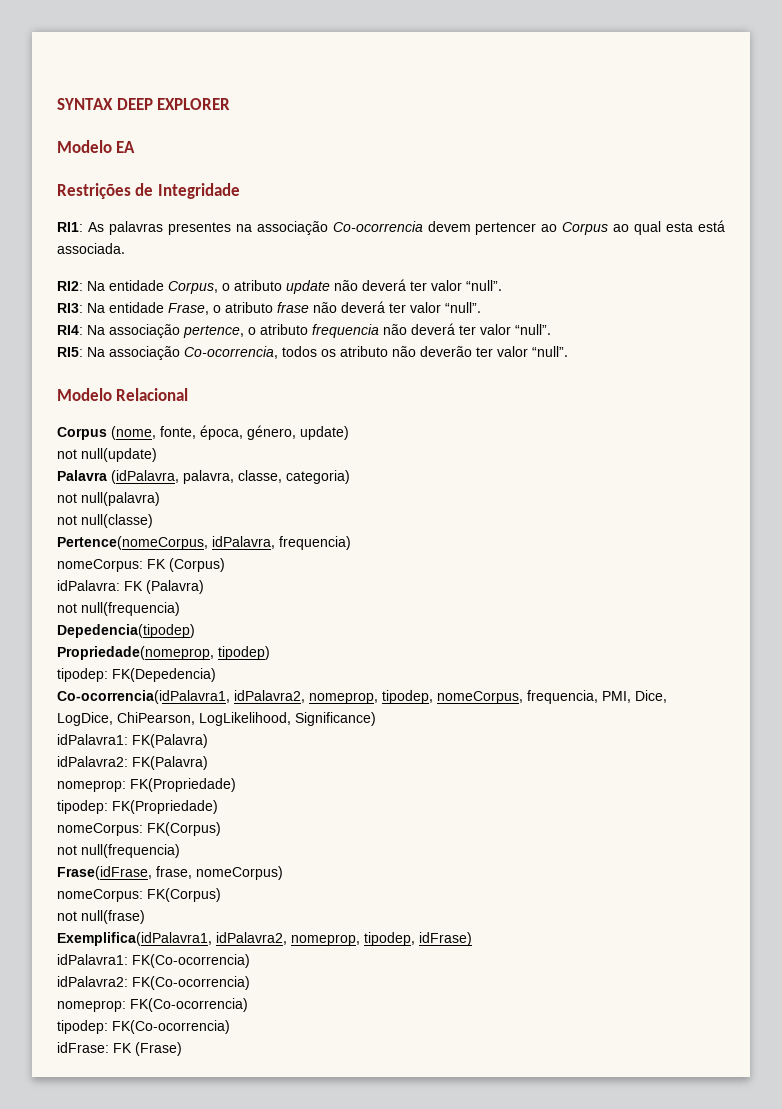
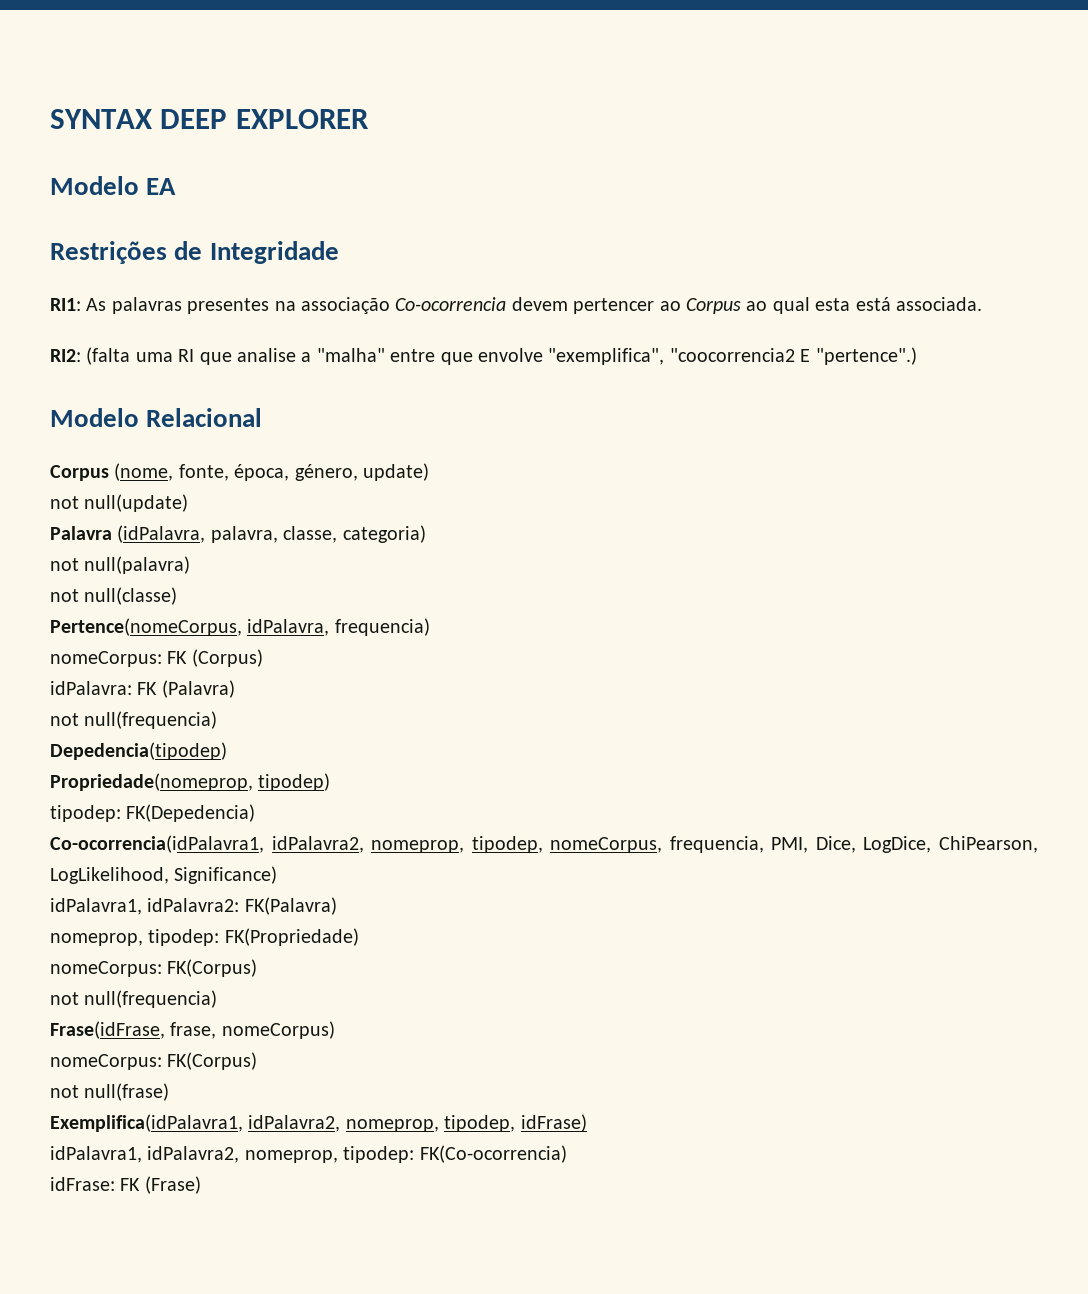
- RI2: Na entidade Corpus, o atributo update não deverá ter valor “null”.
- RI3: Na entidade Frase, o atributo frase não deverá ter valor “null”.
- RI4: Na associação pertence, o atributo frequencia não deverá ter valor “null”.
- RI5: Na associação Co-ocorrencia, todos os atributo não deverão ter valor “null”.
+ RI2: (falta uma RI que analise a "malha" entre que envolve "exemplifica", "coocorrencia2 E "pertence".)
- idPalavra1: FK(Palavra)
- idPalavra2: FK(Palavra)
+ idPalavra1, idPalavra2: FK(Palavra)
- nomeprop: FK(Propriedade)
- tipodep: FK(Propriedade)
+ nomeprop, tipodep: FK(Propriedade)
- idPalavra1: FK(Co-ocorrencia)
- idPalavra2: FK(Co-ocorrencia)
- nomeprop: FK(Co-ocorrencia)
- tipodep: FK(Co-ocorrencia)
+ idPalavra1, idPalavra2, nomeprop, tipodep: FK(Co-ocorrencia)

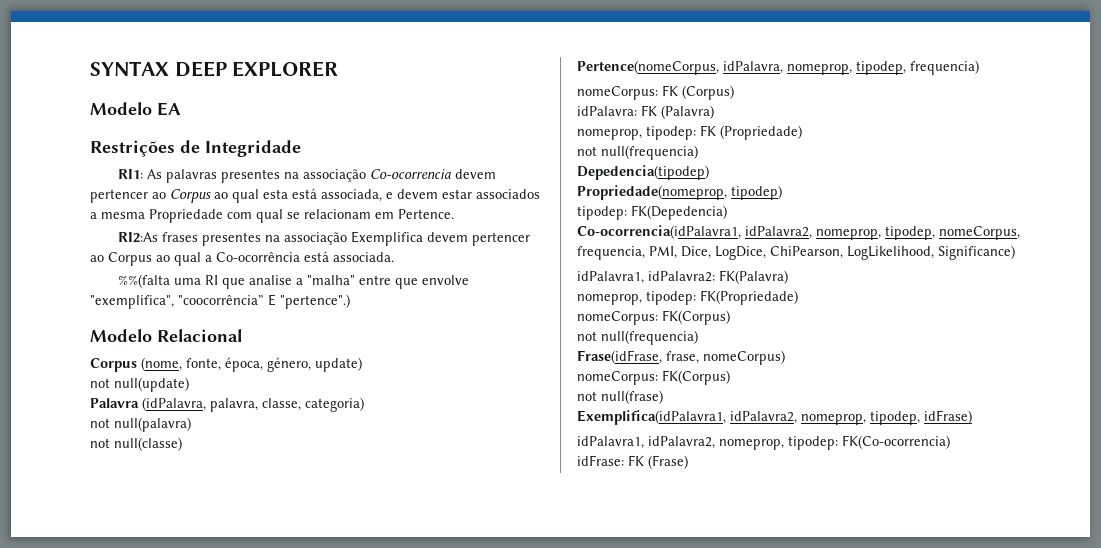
- RI1: As palavras presentes na associação Co-ocorrencia devem pertencer ao Corpus ao qual esta está associada.
+ RI1: As palavras presentes na associação Co-ocorrencia devem pertencer ao Corpus ao qual esta está associada, e devem estar associados a mesma Propriedade com qual se relacionam em Pertence.
+ RI2:As frases presentes na associação Exemplifica devem pertencer ao Corpus ao qual a Co-ocorrência está associada.
- RI2: (falta uma RI que analise a "malha" entre que envolve "exemplifica", "coocorrencia2 E "pertence".)
+ %%(falta uma RI que analise a "malha" entre que envolve "exemplifica", "coocorrência” E "pertence".)
- Pertence(nomeCorpus, idPalavra, frequencia)
+ Pertence(nomeCorpus, idPalavra, nomeprop, tipodep, frequencia)
+ nomeprop, tipodep: FK (Propriedade)

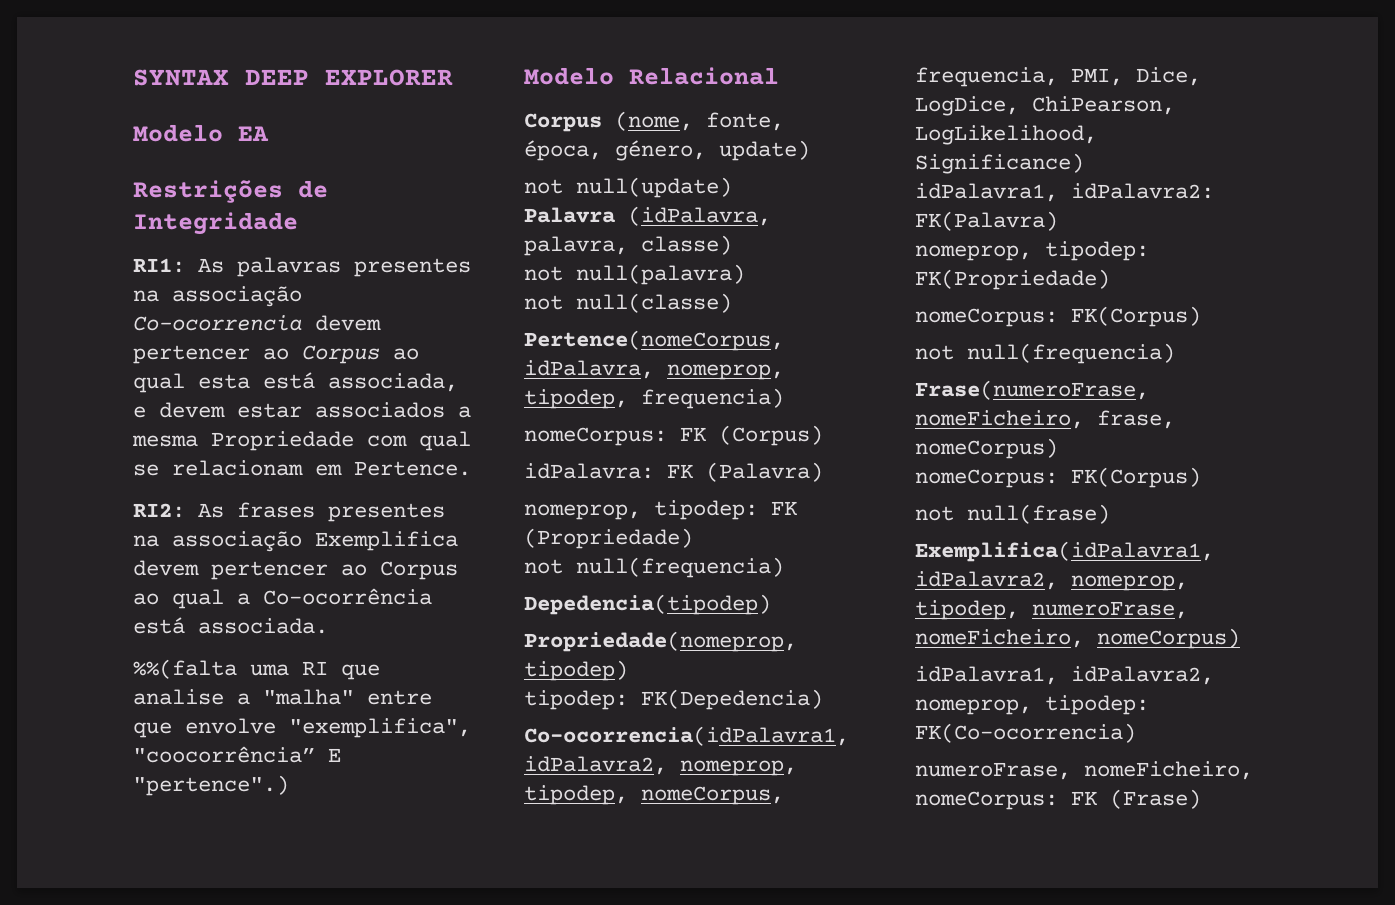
- RI2:As frases presentes na associação Exemplifica devem pertencer ao Corpus ao qual a Co-ocorrência está associada.
+ RI2: As frases presentes na associação Exemplifica devem pertencer ao Corpus ao qual a Co-ocorrência está associada.
- Palavra (idPalavra, palavra, classe, categoria)
+ Palavra (idPalavra, palavra, classe)
- Frase(idFrase, frase, nomeCorpus)
+ Frase(numeroFrase, nomeFicheiro, frase, nomeCorpus)
- Exemplifica(idPalavra1, idPalavra2, nomeprop, tipodep, idFrase)
+ Exemplifica(idPalavra1, idPalavra2, nomeprop, tipodep, numeroFrase, nomeFicheiro, nomeCorpus)
- idFrase: FK (Frase)
+ numeroFrase, nomeFicheiro, nomeCorpus: FK (Frase)

